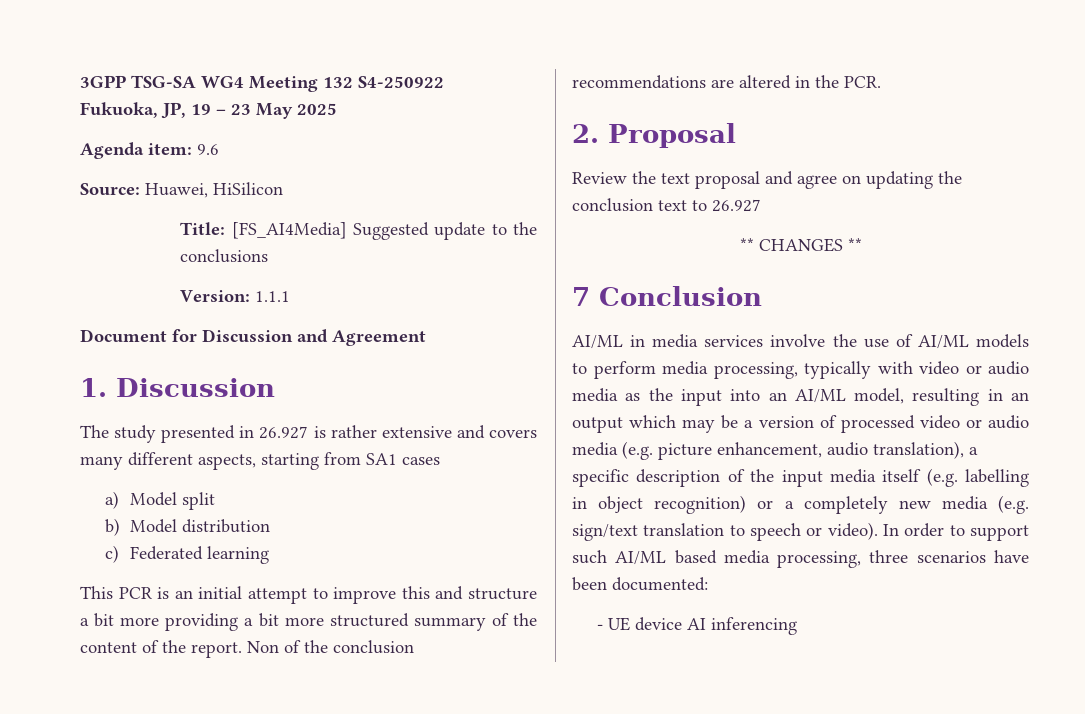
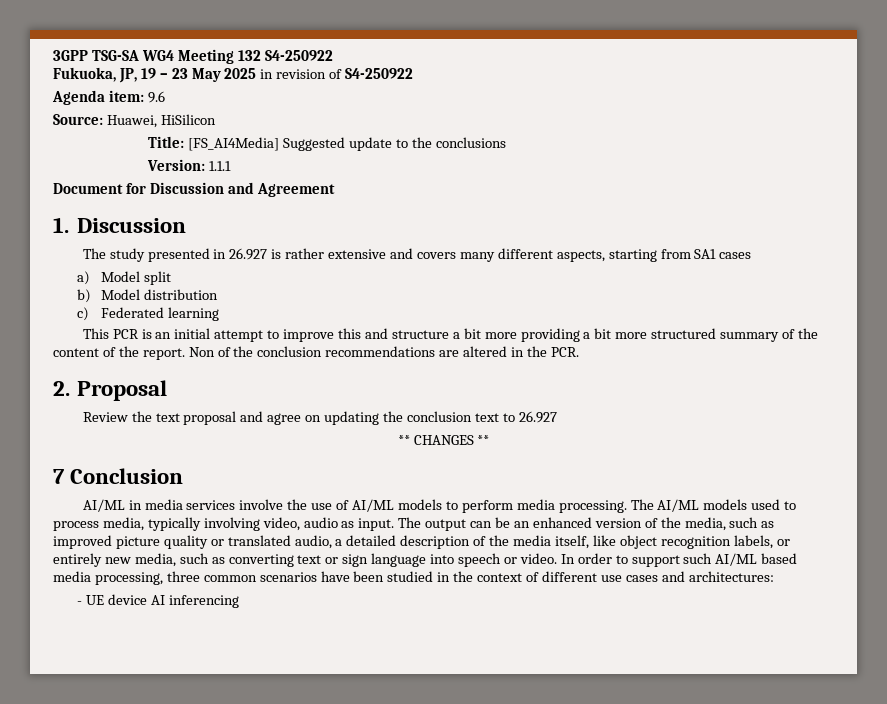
- Fukuoka, JP, 19 – 23 May 2025
+ Fukuoka, JP, 19 – 23 May 2025 in revision of S4-250922
- AI/ML in media services involve the use of AI/ML models to perform media processing, typically with video or audio media as the input into an AI/ML model, resulting in an output which may be a version of processed video or audio media (e.g. picture enhancement, audio translation), a specific description of the input media itself (e.g. labelling in object recognition) or a completely new media (e.g. sign/text translation to speech or video).
+ AI/ML in media services involve the use of AI/ML models to perform media processing. The AI/ML models used to process media, typically involving video, audio as input. The output can be an enhanced version of the media, such as improved picture quality or translated audio, a detailed description of the media itself, like object recognition labels, or entirely new media, such as converting text or sign language into speech or video.
- In order to support such AI/ML based media processing, three scenarios have been documented:
+ In order to support such AI/ML based media processing, three common scenarios have been studied in the context of different use cases and architectures:

